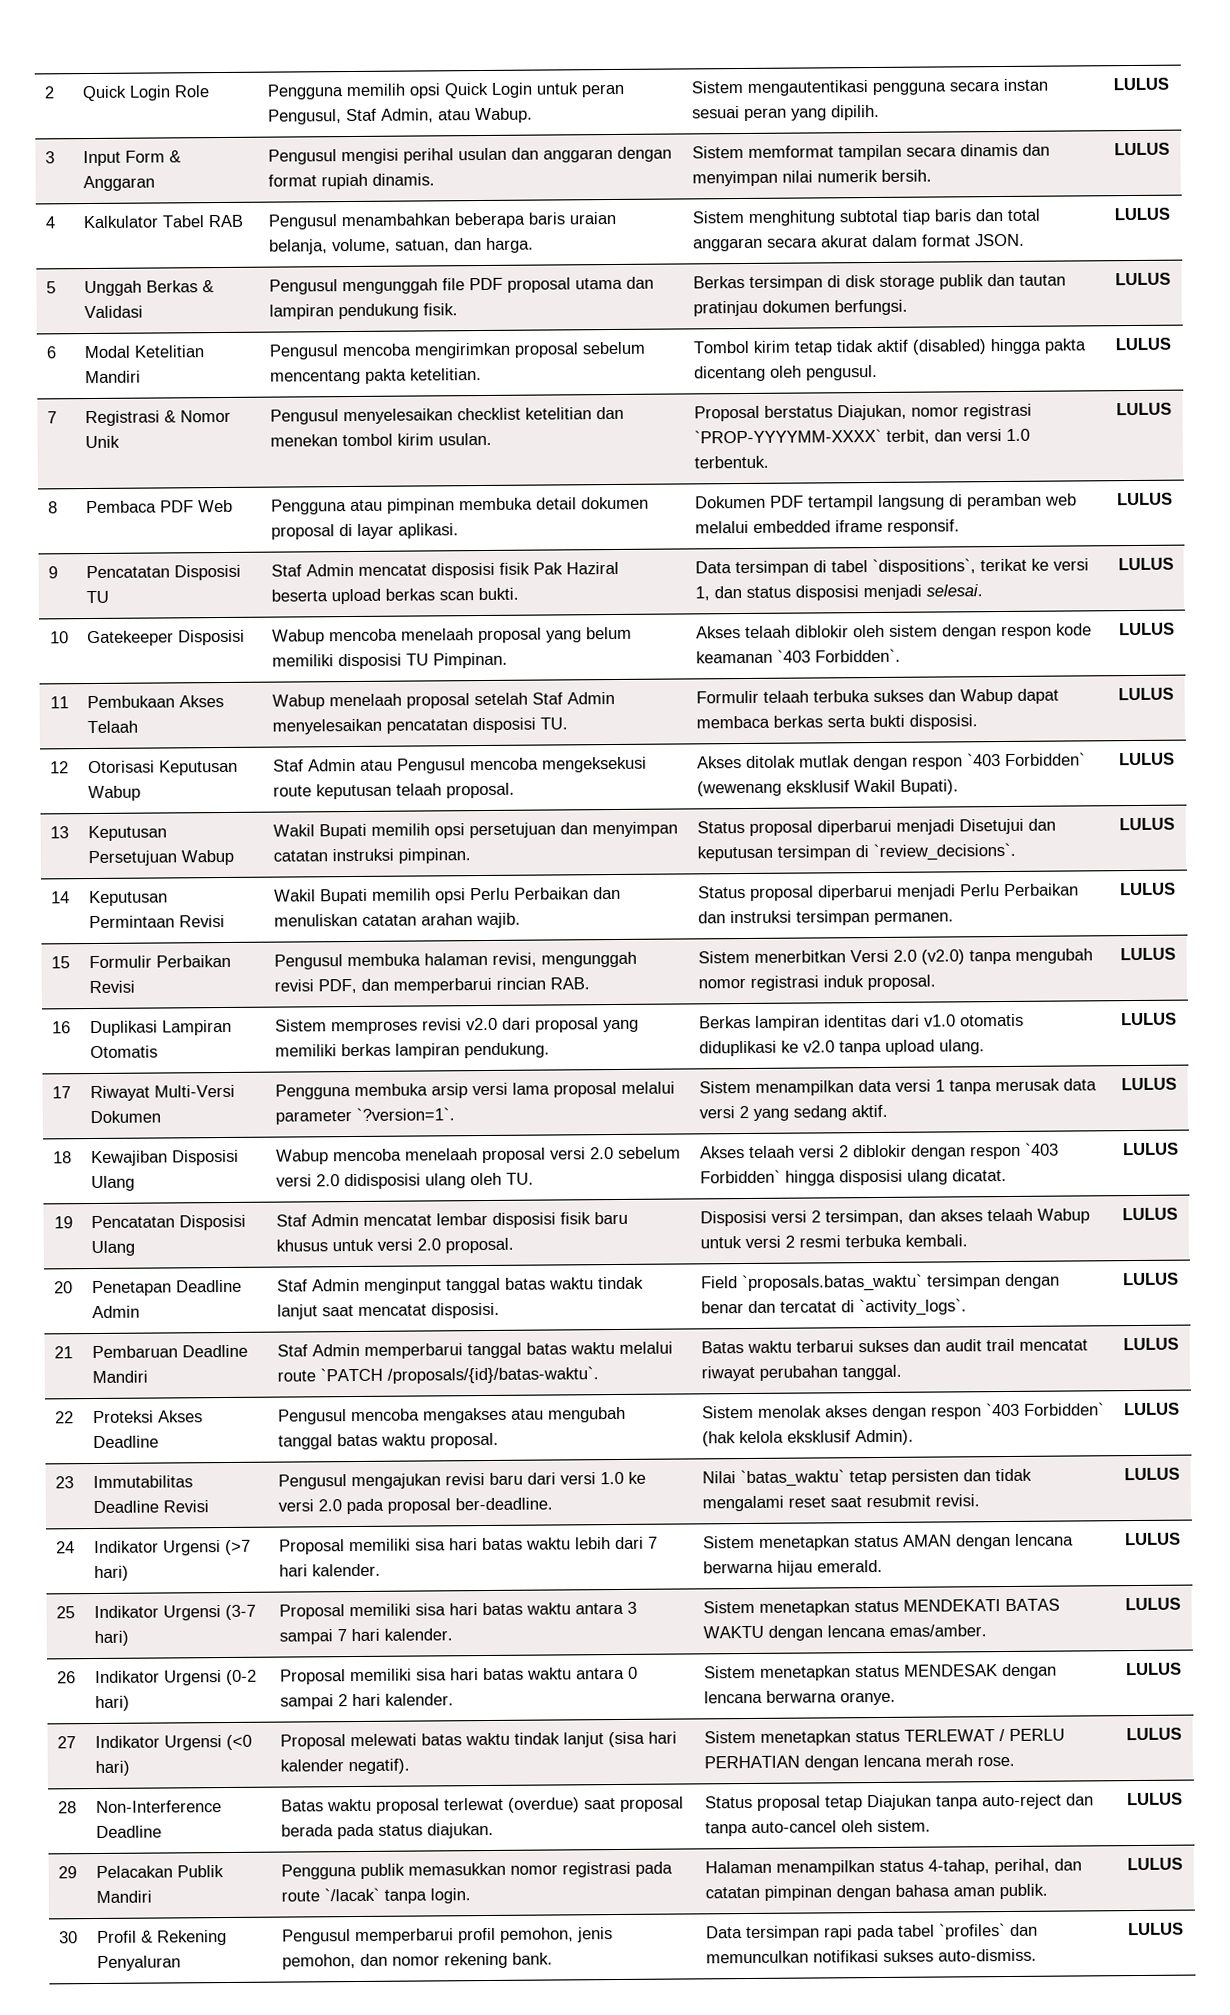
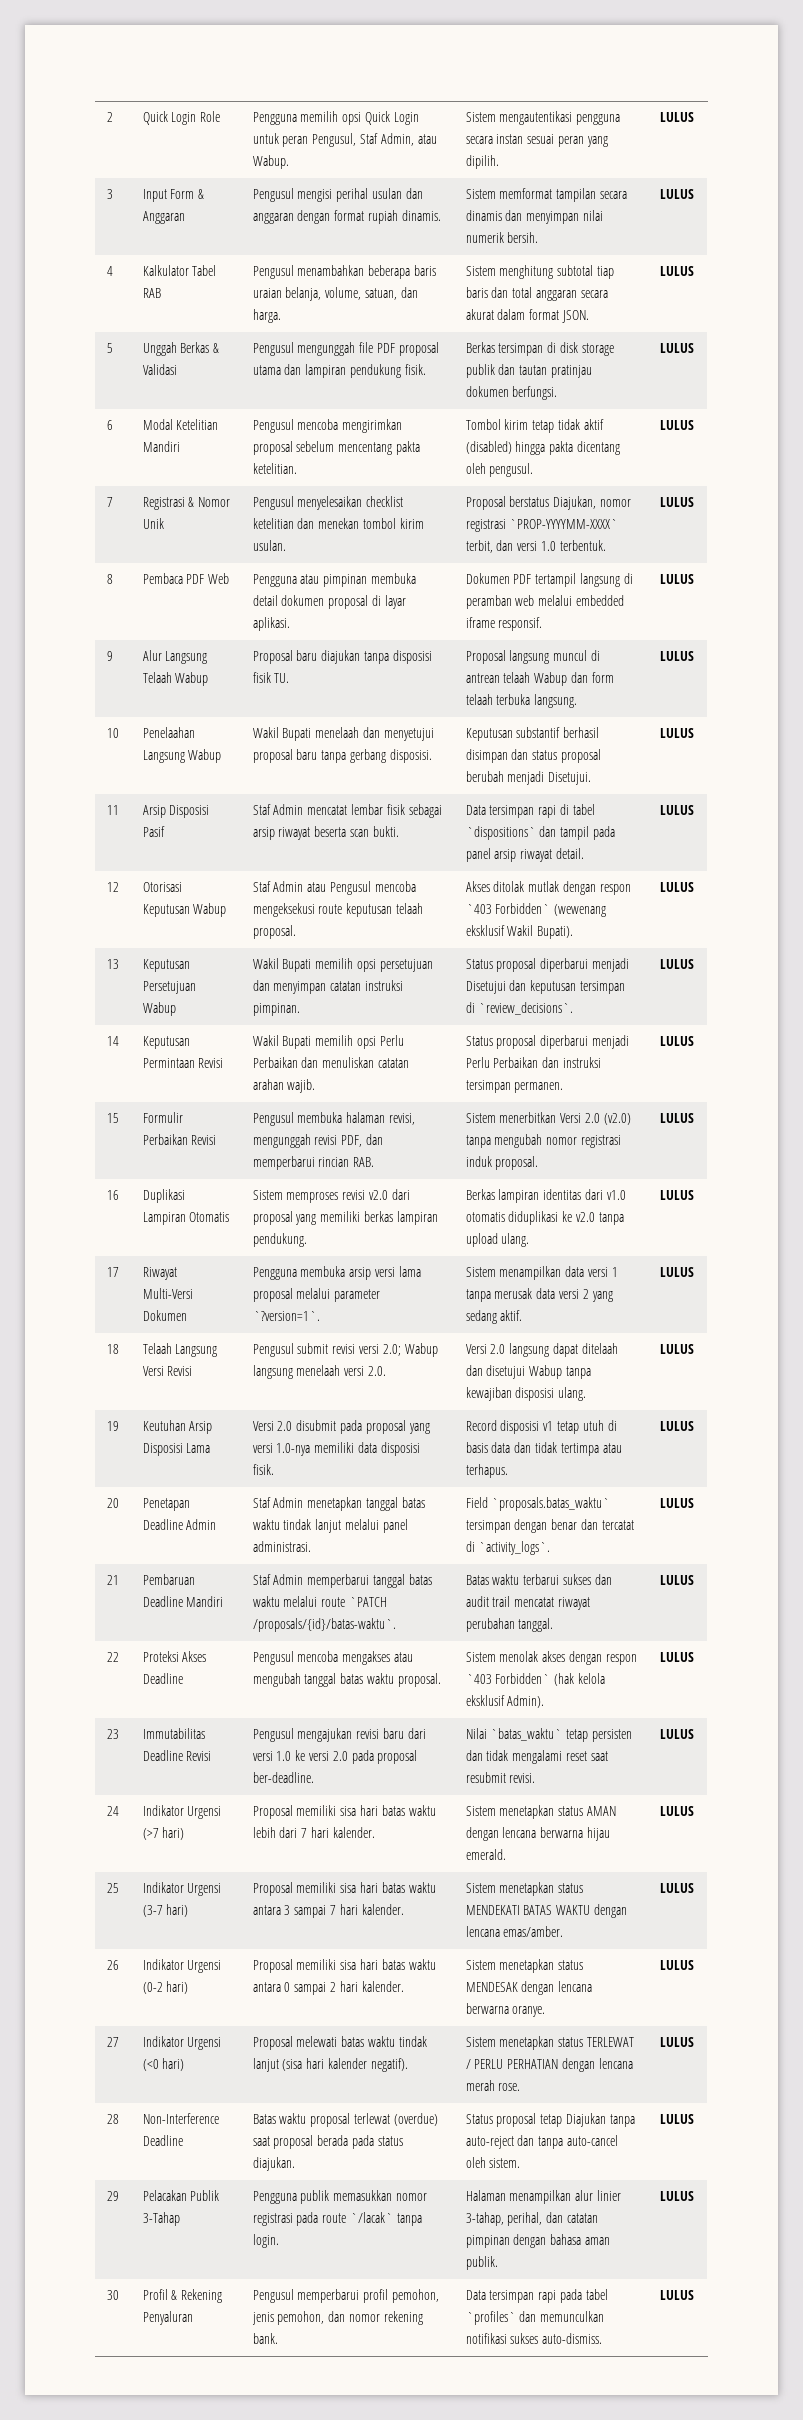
- 9 | Pencatatan Disposisi TU | Staf Admin mencatat disposisi fisik Pak Haziral beserta upload berkas scan bukti. | Data tersimpan di tabel `dispositions`, terikat ke versi 1, dan status disposisi menjadi selesai. | LULUS
- 10 | Gatekeeper Disposisi | Wabup mencoba menelaah proposal yang belum memiliki disposisi TU Pimpinan. | Akses telaah diblokir oleh sistem dengan respon kode keamanan `403 Forbidden`. | LULUS
- 11 | Pembukaan Akses Telaah | Wabup menelaah proposal setelah Staf Admin menyelesaikan pencatatan disposisi TU. | Formulir telaah terbuka sukses dan Wabup dapat membaca berkas serta bukti disposisi. | LULUS
+ 9 | Alur Langsung Telaah Wabup | Proposal baru diajukan tanpa disposisi fisik TU. | Proposal langsung muncul di antrean telaah Wabup dan form telaah terbuka langsung. | LULUS
+ 10 | Penelaahan Langsung Wabup | Wakil Bupati menelaah dan menyetujui proposal baru tanpa gerbang disposisi. | Keputusan substantif berhasil disimpan dan status proposal berubah menjadi Disetujui. | LULUS
+ 11 | Arsip Disposisi Pasif | Staf Admin mencatat lembar fisik sebagai arsip riwayat beserta scan bukti. | Data tersimpan rapi di tabel `dispositions` dan tampil pada panel arsip riwayat detail. | LULUS
- 18 | Kewajiban Disposisi Ulang | Wabup mencoba menelaah proposal versi 2.0 sebelum versi 2.0 didisposisi ulang oleh TU. | Akses telaah versi 2 diblokir dengan respon `403 Forbidden` hingga disposisi ulang dicatat. | LULUS
- 19 | Pencatatan Disposisi Ulang | Staf Admin mencatat lembar disposisi fisik baru khusus untuk versi 2.0 proposal. | Disposisi versi 2 tersimpan, dan akses telaah Wabup untuk versi 2 resmi terbuka kembali. | LULUS
+ 18 | Telaah Langsung Versi Revisi | Pengusul submit revisi versi 2.0; Wabup langsung menelaah versi 2.0. | Versi 2.0 langsung dapat ditelaah dan disetujui Wabup tanpa kewajiban disposisi ulang. | LULUS
+ 19 | Keutuhan Arsip Disposisi Lama | Versi 2.0 disubmit pada proposal yang versi 1.0-nya memiliki data disposisi fisik. | Record disposisi v1 tetap utuh di basis data dan tidak tertimpa atau terhapus. | LULUS
- 20 | Penetapan Deadline Admin | Staf Admin menginput tanggal batas waktu tindak lanjut saat mencatat disposisi. | Field `proposals.batas_waktu` tersimpan dengan benar dan tercatat di `activity_logs`. | LULUS
+ 20 | Penetapan Deadline Admin | Staf Admin menetapkan tanggal batas waktu tindak lanjut melalui panel administrasi. | Field `proposals.batas_waktu` tersimpan dengan benar dan tercatat di `activity_logs`. | LULUS
- 29 | Pelacakan Publik Mandiri | Pengguna publik memasukkan nomor registrasi pada route `/lacak` tanpa login. | Halaman menampilkan status 4-tahap, perihal, dan catatan pimpinan dengan bahasa aman publik. | LULUS
+ 29 | Pelacakan Publik 3-Tahap | Pengguna publik memasukkan nomor registrasi pada route `/lacak` tanpa login. | Halaman menampilkan alur linier 3-tahap, perihal, dan catatan pimpinan dengan bahasa aman publik. | LULUS

